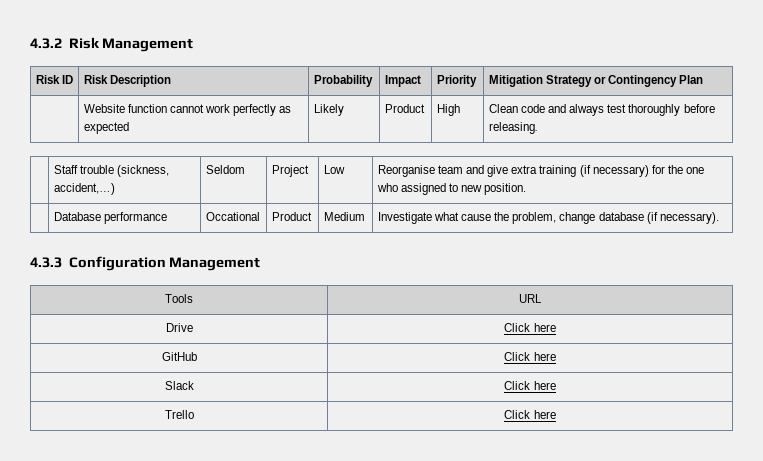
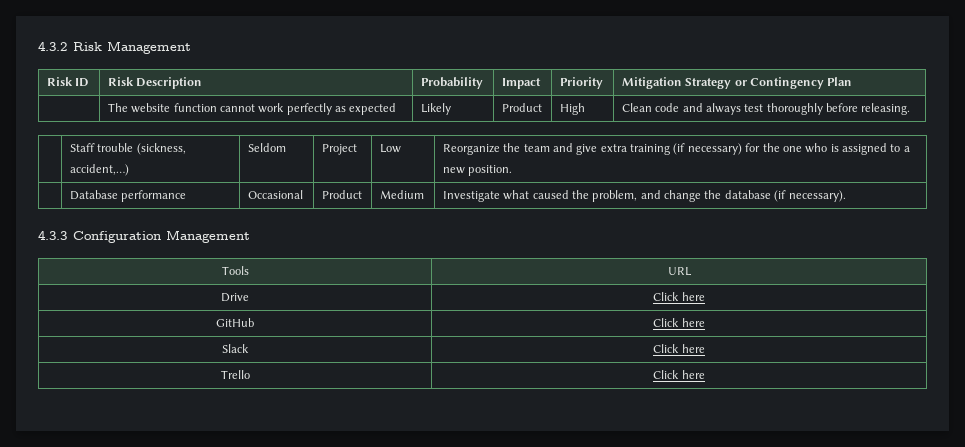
- | Website function cannot work perfectly as expected | Likely | Product | High | Clean code and always test thoroughly before releasing.
+ | The website function cannot work perfectly as expected | Likely | Product | High | Clean code and always test thoroughly before releasing.
- | Staff trouble (sickness, accident,…) | Seldom | Project | Low | Reorganise team and give extra training (if necessary) for the one who assigned to new position.
+ | Staff trouble (sickness, accident,…) | Seldom | Project | Low | Reorganize the team and give extra training (if necessary) for the one who is assigned to a new position.
- | Database performance | Occational | Product | Medium | Investigate what cause the problem, change database (if necessary).
+ | Database performance | Occasional | Product | Medium | Investigate what caused the problem, and change the database (if necessary).

